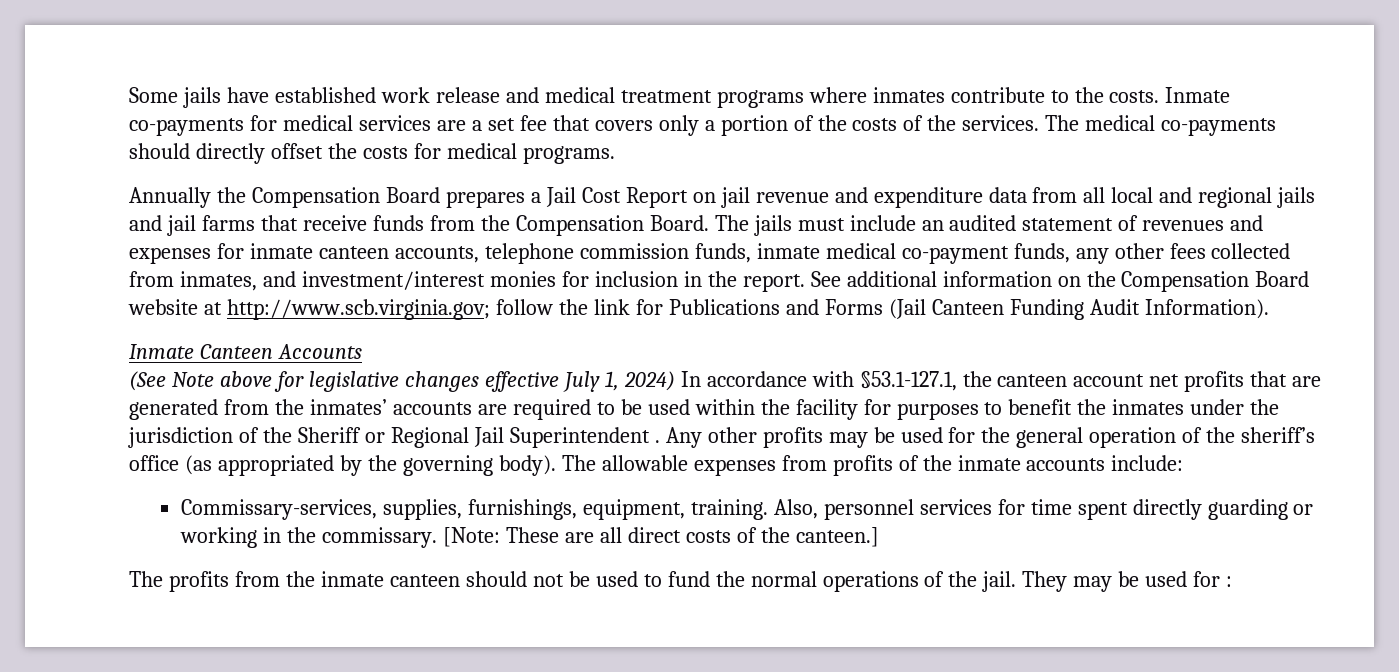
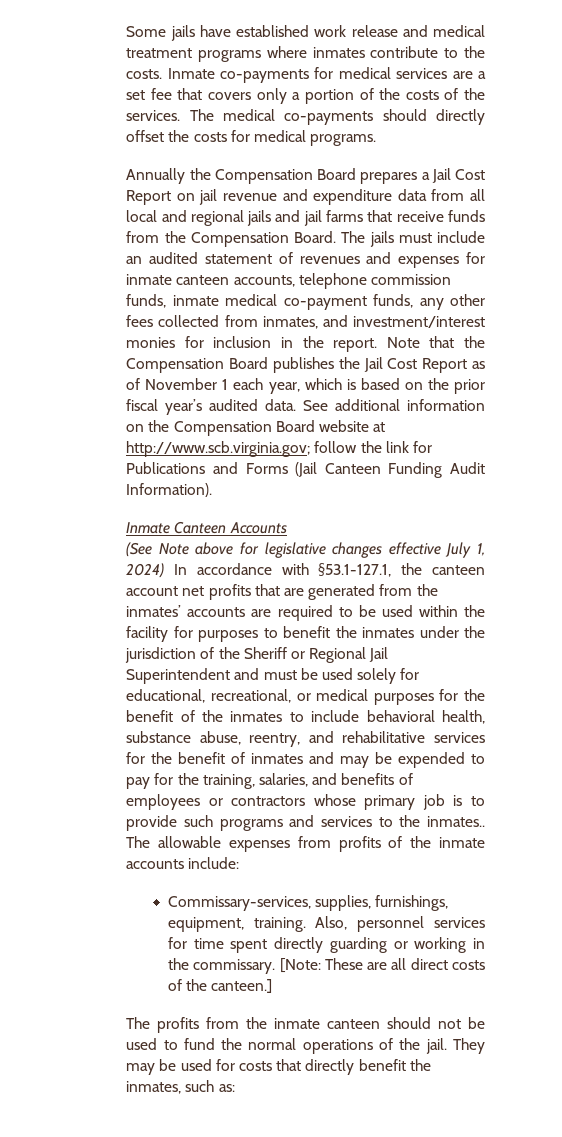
+ Note that the Compensation Board publishes the Jail Cost Report as of November 1 each year, which is based on the prior fiscal year’s audited data.
- (See Note above for legislative changes effective July 1, 2024) In accordance with §53.1-127.1, the canteen account net profits that are generated from the inmates’ accounts are required to be used within the facility for purposes to benefit the inmates under the jurisdiction of the Sheriff or Regional Jail Superintendent . Any other profits may be used for the general operation of the sheriff’s office (as appropriated by the governing body).
+ (See Note above for legislative changes effective July 1, 2024) In accordance with §53.1-127.1, the canteen account net profits that are generated from the inmates’ accounts are required to be used within the facility for purposes to benefit the inmates under the jurisdiction of the Sheriff or Regional Jail Superintendent and must be used solely for educational, recreational, or medical purposes for the benefit of the inmates to include behavioral health, substance abuse, reentry, and rehabilitative services for the benefit of inmates and may be expended to pay for the training, salaries, and benefits of employees or contractors whose primary job is to provide such programs and services to the inmates..
- They may be used for :
+ They may be used for costs that directly benefit the inmates, such as:

